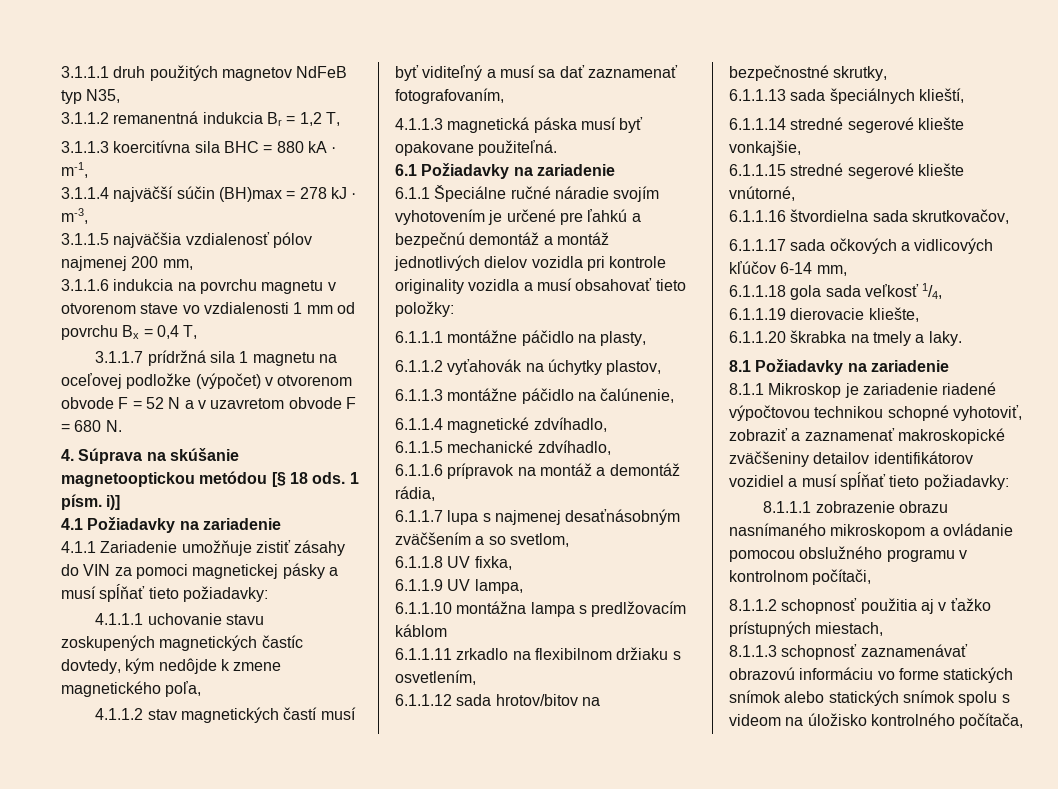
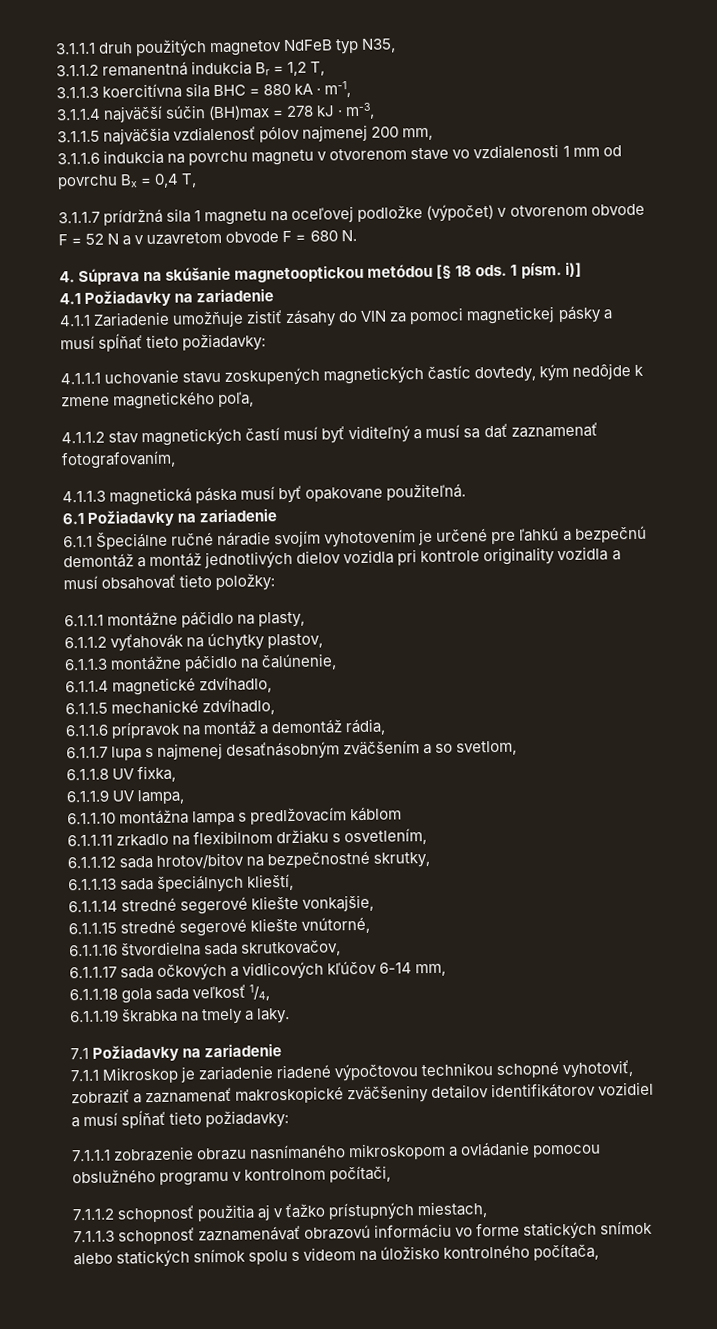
- 6.1.1.19 dierovacie kliešte,
- 6.1.1.20 škrabka na tmely a laky.
+ 6.1.1.19 škrabka na tmely a laky.
- 8.1 Požiadavky na zariadenie
- 8.1.1 Mikroskop je zariadenie riadené výpočtovou technikou schopné vyhotoviť, zobraziť a zaznamenať makroskopické zväčšeniny detailov identifikátorov vozidiel a musí spĺňať tieto požiadavky:
+ 7.1 Požiadavky na zariadenie
+ 7.1.1 Mikroskop je zariadenie riadené výpočtovou technikou schopné vyhotoviť, zobraziť a zaznamenať makroskopické zväčšeniny detailov identifikátorov vozidiel a musí spĺňať tieto požiadavky:
- 8.1.1.1 zobrazenie obrazu nasnímaného mikroskopom a ovládanie pomocou obslužného programu v kontrolnom počítači,
+ 7.1.1.1 zobrazenie obrazu nasnímaného mikroskopom a ovládanie pomocou obslužného programu v kontrolnom počítači,
- 8.1.1.2 schopnosť použitia aj v ťažko prístupných miestach,
+ 7.1.1.2 schopnosť použitia aj v ťažko prístupných miestach,
- 8.1.1.3 schopnosť zaznamenávať obrazovú informáciu vo forme statických snímok alebo statických snímok spolu s videom na úložisko kontrolného počítača,
+ 7.1.1.3 schopnosť zaznamenávať obrazovú informáciu vo forme statických snímok alebo statických snímok spolu s videom na úložisko kontrolného počítača,

